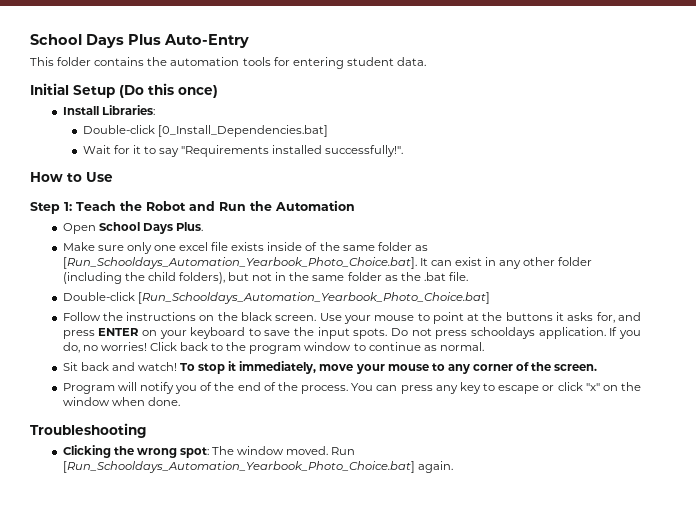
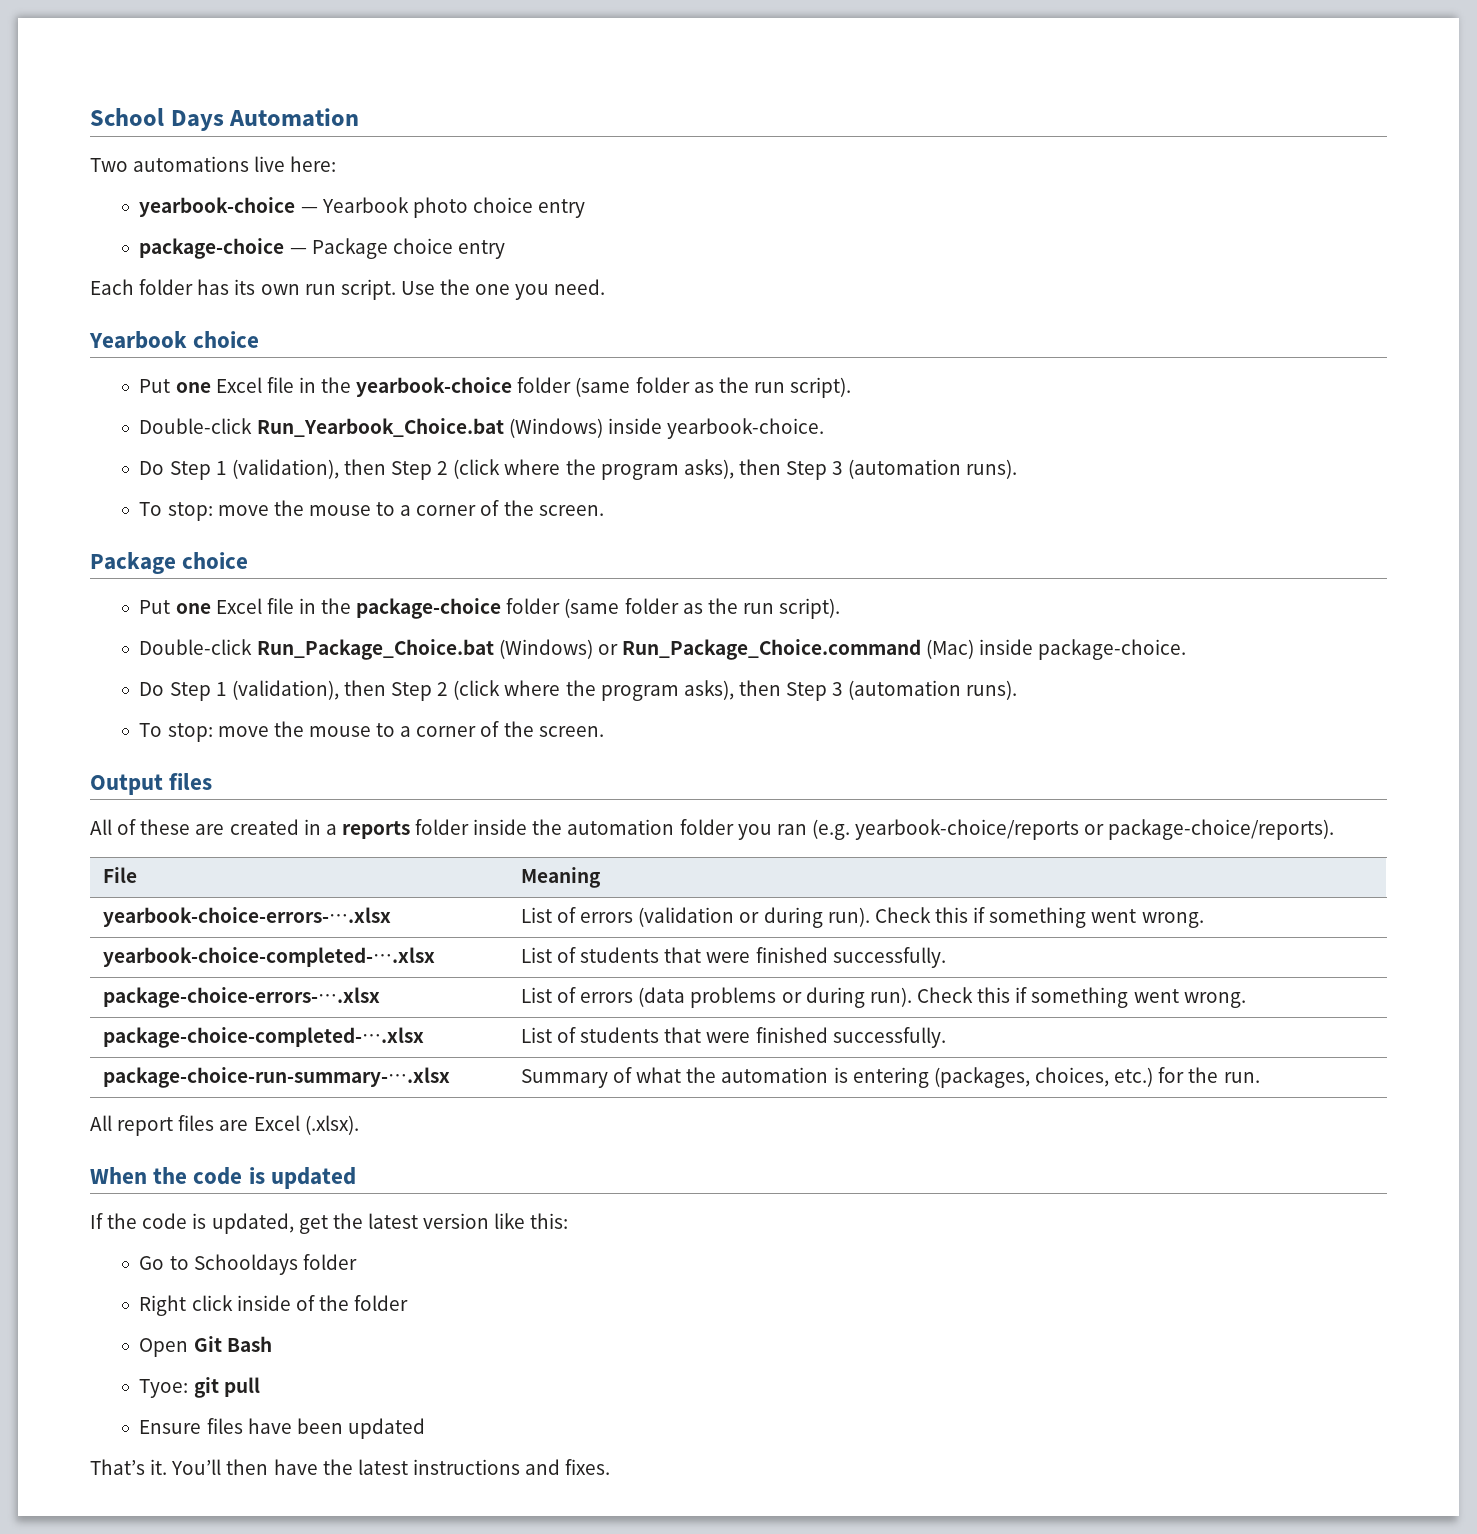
- School Days Plus Auto-Entry
- This folder contains the automation tools for entering student data.
- Initial Setup (Do this once)
- Install Libraries:
- Double-click [0_Install_Dependencies.bat]
- Wait for it to say "Requirements installed successfully!".
- How to Use
- Step 1: Teach the Robot and Run the Automation
- Open School Days Plus.
- Make sure only one excel file exists inside of the same folder as [Run_Schooldays_Automation_Yearbook_Photo_Choice.bat]. It can exist in any other folder (including the child folders), but not in the same folder as the .bat file.
- Double-click [Run_Schooldays_Automation_Yearbook_Photo_Choice.bat]
- Follow the instructions on the black screen. Use your mouse to point at the buttons it asks for, and press ENTER on your keyboard to save the input spots. Do not press schooldays application. If you do, no worries! Click back to the program window to continue as normal.
- Sit back and watch! To stop it immediately, move your mouse to any corner of the screen.
- Program will notify you of the end of the process. You can press any key to escape or click "x" on the window when done.
- Troubleshooting
- Clicking the wrong spot: The window moved. Run [Run_Schooldays_Automation_Yearbook_Photo_Choice.bat] again.
+ School Days Automation
+ Two automations live here:
+ yearbook-choice — Yearbook photo choice entry
+ package-choice — Package choice entry
+ Each folder has its own run script. Use the one you need.
+ Yearbook choice
+ Put one Excel file in the yearbook-choice folder (same folder as the run script).
+ Double-click Run_Yearbook_Choice.bat (Windows) inside yearbook-choice.
+ Do Step 1 (validation), then Step 2 (click where the program asks), then Step 3 (automation runs).
+ To stop: move the mouse to a corner of the screen.
+ Package choice
+ Put one Excel file in the package-choice folder (same folder as the run script).
+ Double-click Run_Package_Choice.bat (Windows) or Run_Package_Choice.command (Mac) inside package-choice.
+ Do Step 1 (validation), then Step 2 (click where the program asks), then Step 3 (automation runs).
+ To stop: move the mouse to a corner of the screen.
+ Output files
+ All of these are created in a reports folder inside the automation folder you ran (e.g. yearbook-choice/reports or package-choice/reports).
+ File | Meaning
+ yearbook-choice-errors-….xlsx | List of errors (validation or during run). Check this if something went wrong.
+ yearbook-choice-completed-….xlsx | List of students that were finished successfully.
+ package-choice-errors-….xlsx | List of errors (data problems or during run). Check this if something went wrong.
+ package-choice-completed-….xlsx | List of students that were finished successfully.
+ package-choice-run-summary-….xlsx | Summary of what the automation is entering (packages, choices, etc.) for the run.
+ All report files are Excel (.xlsx).
+ When the code is updated
+ If the code is updated, get the latest version like this:
+ Go to Schooldays folder
+ Right click inside of the folder
+ Open Git Bash
+ Tyoe: git pull
+ Ensure files have been updated
+ That’s it. You’ll then have the latest instructions and fixes.

